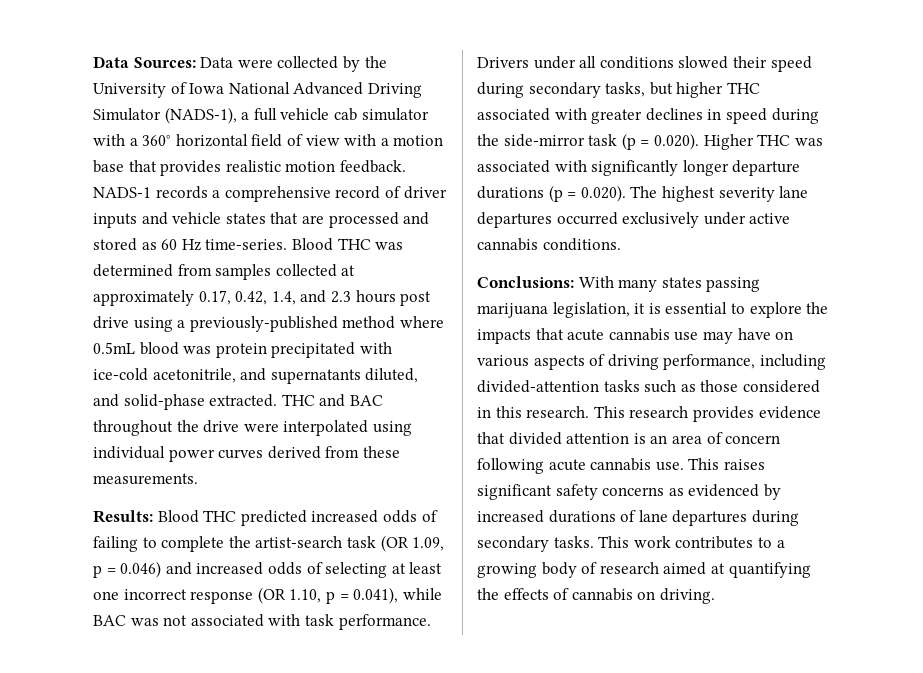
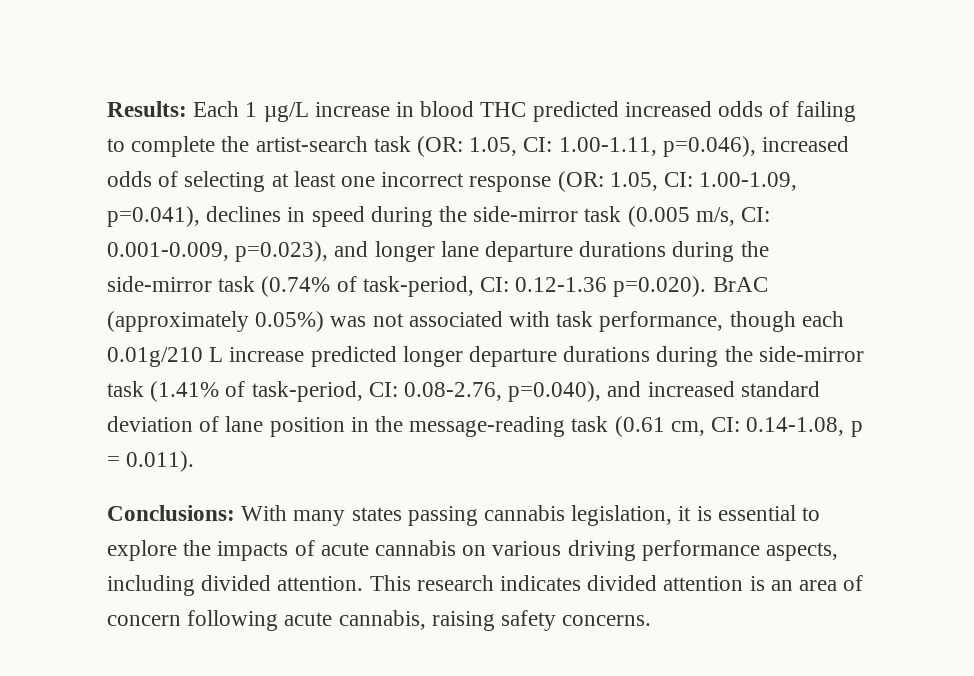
- Data Sources: Data were collected by the University of Iowa National Advanced Driving Simulator (NADS-1), a full vehicle cab simulator with a 360° horizontal field of view with a motion base that provides realistic motion feedback. NADS-1 records a comprehensive record of driver inputs and vehicle states that are processed and stored as 60 Hz time-series. Blood THC was determined from samples collected at approximately 0.17, 0.42, 1.4, and 2.3 hours post drive using a previously-published method where 0.5mL blood was protein precipitated with ice-cold acetonitrile, and supernatants diluted, and solid-phase extracted. THC and BAC throughout the drive were interpolated using individual power curves derived from these measurements.
- Results: Blood THC predicted increased odds of failing to complete the artist-search task (OR 1.09, p = 0.046) and increased odds of selecting at least one incorrect response (OR 1.10, p = 0.041), while BAC was not associated with task performance. Drivers under all conditions slowed their speed during secondary tasks, but higher THC associated with greater declines in speed during the side-mirror task (p = 0.020). Higher THC was associated with significantly longer departure durations (p = 0.020). The highest severity lane departures occurred exclusively under active cannabis conditions.
+ Results: Each 1 µg/L increase in blood THC predicted increased odds of failing to complete the artist-search task (OR: 1.05, CI: 1.00-1.11, p=0.046), increased odds of selecting at least one incorrect response (OR: 1.05, CI: 1.00-1.09, p=0.041), declines in speed during the side-mirror task (0.005 m/s, CI: 0.001-0.009, p=0.023), and longer lane departure durations during the side-mirror task (0.74% of task-period, CI: 0.12-1.36 p=0.020). BrAC (approximately 0.05%) was not associated with task performance, though each 0.01g/210 L increase predicted longer departure durations during the side-mirror task (1.41% of task-period, CI: 0.08-2.76, p=0.040), and increased standard deviation of lane position in the message-reading task (0.61 cm, CI: 0.14-1.08, p = 0.011).
- Conclusions: With many states passing marijuana legislation, it is essential to explore the impacts that acute cannabis use may have on various aspects of driving performance, including divided-attention tasks such as those considered in this research. This research provides evidence that divided attention is an area of concern following acute cannabis use. This raises significant safety concerns as evidenced by increased durations of lane departures during secondary tasks. This work contributes to a growing body of research aimed at quantifying the effects of cannabis on driving.
+ Conclusions: With many states passing cannabis legislation, it is essential to explore the impacts of acute cannabis on various driving performance aspects, including divided attention. This research indicates divided attention is an area of concern following acute cannabis, raising safety concerns.

